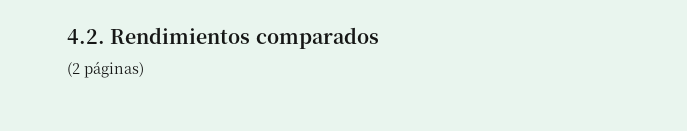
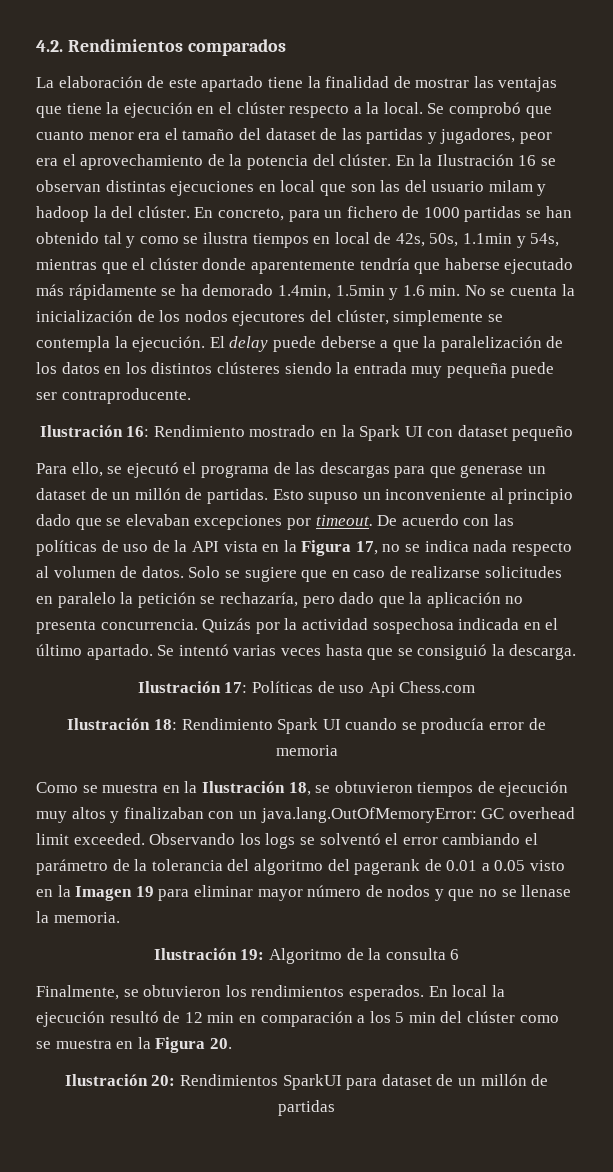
- (2 páginas)
+ La elaboración de este apartado tiene la finalidad de mostrar las ventajas que tiene la ejecución en el clúster respecto a la local. Se comprobó que cuanto menor era el tamaño del dataset de las partidas y jugadores, peor era el aprovechamiento de la potencia del clúster. En la Ilustración 16 se observan distintas ejecuciones en local que son las del usuario milam y hadoop la del clúster. En concreto, para un fichero de 1000 partidas se han obtenido tal y como se ilustra tiempos en local de 42s, 50s, 1.1min y 54s, mientras que el clúster donde aparentemente tendría que haberse ejecutado más rápidamente se ha demorado 1.4min, 1.5min y 1.6 min. No se cuenta la inicialización de los nodos ejecutores del clúster, simplemente se contempla la ejecución. El delay puede deberse a que la paralelización de los datos en los distintos clústeres siendo la entrada muy pequeña puede ser contraproducente.
+ Ilustración 16: Rendimiento mostrado en la Spark UI con dataset pequeño
+ Para ello, se ejecutó el programa de las descargas para que generase un dataset de un millón de partidas. Esto supuso un inconveniente al principio dado que se elevaban excepciones por timeout. De acuerdo con las políticas de uso de la API vista en la Figura 17, no se indica nada respecto al volumen de datos. Solo se sugiere que en caso de realizarse solicitudes en paralelo la petición se rechazaría, pero dado que la aplicación no presenta concurrencia. Quizás por la actividad sospechosa indicada en el último apartado. Se intentó varias veces hasta que se consiguió la descarga.
+ Ilustración 17: Políticas de uso Api Chess.com
+ Ilustración 18: Rendimiento Spark UI cuando se producía error de memoria
+ Como se muestra en la Ilustración 18, se obtuvieron tiempos de ejecución muy altos y finalizaban con un java.lang.OutOfMemoryError: GC overhead limit exceeded. Observando los logs se solventó el error cambiando el parámetro de la tolerancia del algoritmo del pagerank de 0.01 a 0.05 visto en la Imagen 19 para eliminar mayor número de nodos y que no se llenase la memoria.
+ Ilustración 19: Algoritmo de la consulta 6
+ Finalmente, se obtuvieron los rendimientos esperados. En local la ejecución resultó de 12 min en comparación a los 5 min del clúster como se muestra en la Figura 20.
+ Ilustración 20: Rendimientos SparkUI para dataset de un millón de partidas

